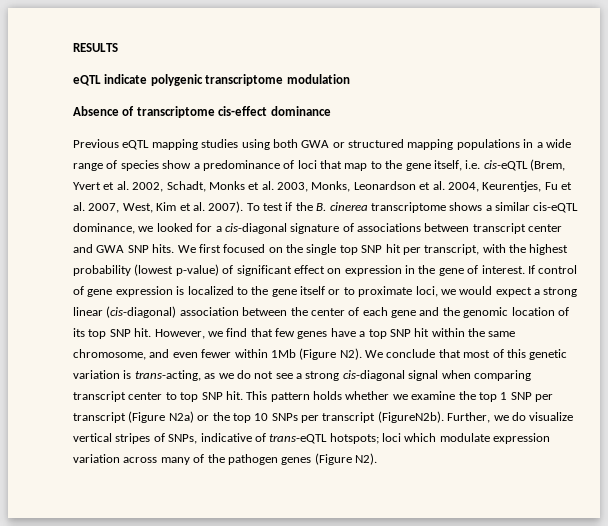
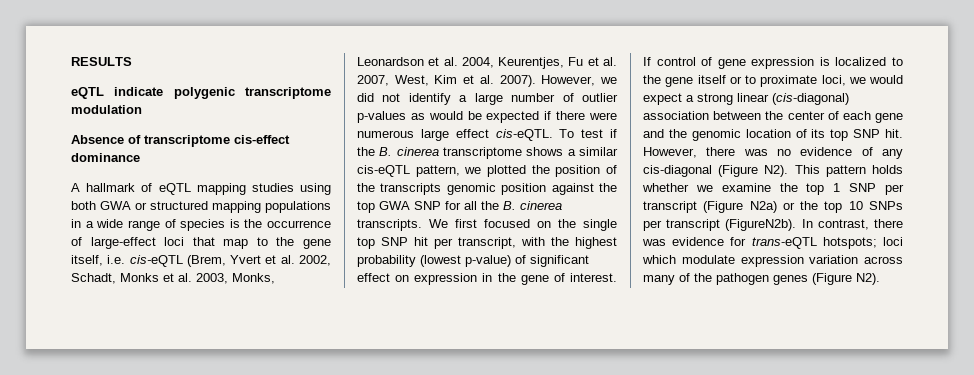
- Previous eQTL mapping studies using both GWA or structured mapping populations in a wide range of species show a predominance of loci that map to the gene itself, i.e. cis-eQTL (Brem, Yvert et al. 2002, Schadt, Monks et al. 2003, Monks, Leonardson et al. 2004, Keurentjes, Fu et al. 2007, West, Kim et al. 2007).
+ A hallmark of eQTL mapping studies using both GWA or structured mapping populations in a wide range of species is the occurrence of large-effect loci that map to the gene itself, i.e. cis-eQTL (Brem, Yvert et al. 2002, Schadt, Monks et al. 2003, Monks, Leonardson et al. 2004, Keurentjes, Fu et al. 2007, West, Kim et al. 2007).
+ However, we did not identify a large number of outlier p-values as would be expected if there were numerous large effect cis-eQTL.
- To test if the B. cinerea transcriptome shows a similar cis-eQTL dominance, we looked for a cis-diagonal signature of associations between transcript center and GWA SNP hits.
+ To test if the B. cinerea transcriptome shows a similar cis-eQTL pattern, we plotted the position of the transcripts genomic position against the top GWA SNP for all the B. cinerea transcripts.
- However, we find that few genes have a top SNP hit within the same chromosome, and even fewer within 1Mb (Figure N2). We conclude that most of this genetic variation is trans-acting, as we do not see a strong cis-diagonal signal when comparing transcript center to top SNP hit. This pattern holds whether we examine the top 1 SNP per transcript (Figure N2a) or the top 10 SNPs per transcript (FigureN2b).
+ However, there was no evidence of any cis-diagonal (Figure N2). This pattern holds whether we examine the top 1 SNP per transcript (Figure N2a) or the top 10 SNPs per transcript (FigureN2b).
- Further, we do visualize vertical stripes of SNPs, indicative of trans-eQTL hotspots; loci which modulate expression variation across many of the pathogen genes (Figure N2).
+ In contrast, there was evidence for trans-eQTL hotspots; loci which modulate expression variation across many of the pathogen genes (Figure N2).

